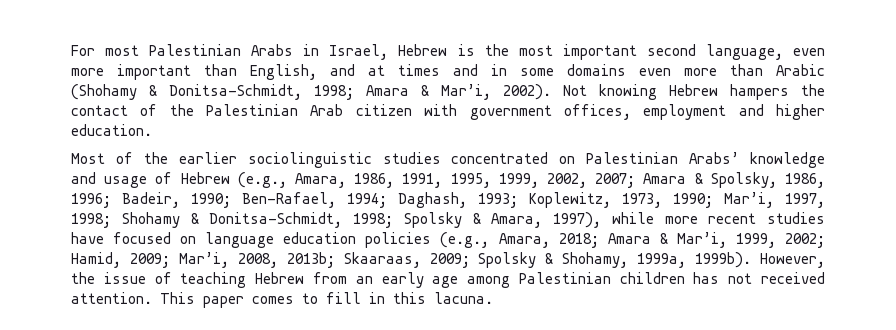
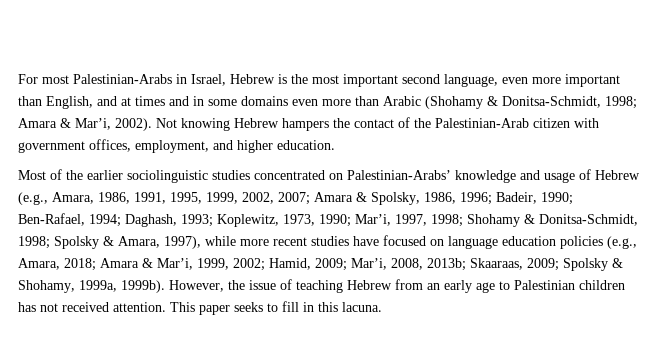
- For most Palestinian Arabs in Israel, Hebrew is the most important second language, even more important than English, and at times and in some domains even more than Arabic (Shohamy & Donitsa-Schmidt, 1998; Amara & Mar’i, 2002).
+ For most Palestinian-Arabs in Israel, Hebrew is the most important second language, even more important than English, and at times and in some domains even more than Arabic (Shohamy & Donitsa-Schmidt, 1998; Amara & Mar’i, 2002).
- Not knowing Hebrew hampers the contact of the Palestinian Arab citizen with government offices, employment and higher education.
+ Not knowing Hebrew hampers the contact of the Palestinian-Arab citizen with government offices, employment, and higher education.
- Most of the earlier sociolinguistic studies concentrated on Palestinian Arabs’ knowledge and usage of Hebrew (e.g., Amara, 1986, 1991, 1995, 1999, 2002, 2007;
+ Most of the earlier sociolinguistic studies concentrated on Palestinian-Arabs’ knowledge and usage of Hebrew (e.g., Amara, 1986, 1991, 1995, 1999, 2002, 2007;
- However, the issue of teaching Hebrew from an early age among Palestinian children has not received attention.
+ However, the issue of teaching Hebrew from an early age to Palestinian children has not received attention.
- This paper comes to fill in this lacuna.
+ This paper seeks to fill in this lacuna.

